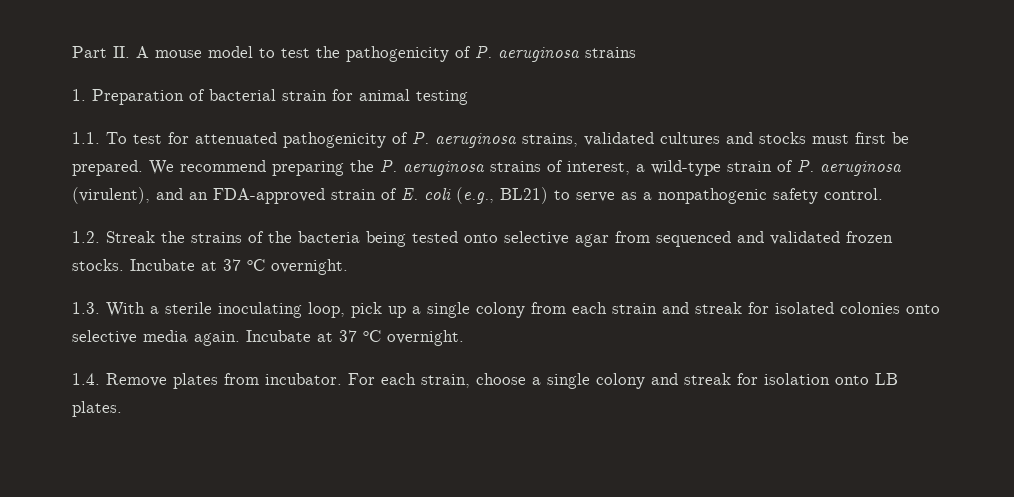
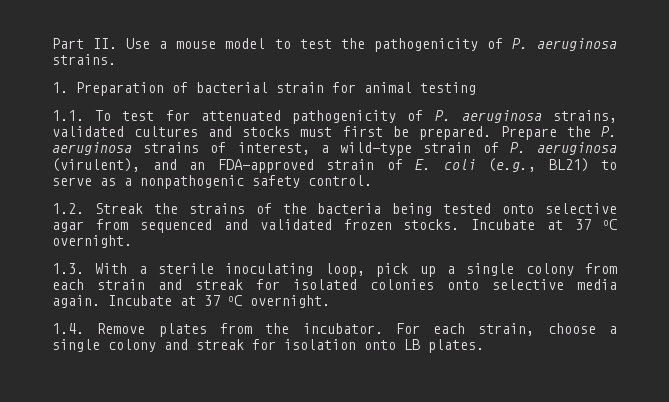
- Part II. A mouse model to test the pathogenicity of P. aeruginosa strains
+ Part II. Use a mouse model to test the pathogenicity of P. aeruginosa strains.
- We recommend preparing the P. aeruginosa strains of interest, a wild-type strain of P. aeruginosa (virulent), and an FDA-approved strain of E. coli (e.g., BL21) to serve as a nonpathogenic safety control.
+ Prepare the P. aeruginosa strains of interest, a wild-type strain of P. aeruginosa (virulent), and an FDA-approved strain of E. coli (e.g., BL21) to serve as a nonpathogenic safety control.
- 1.4. Remove plates from incubator.
+ 1.4. Remove plates from the incubator.

